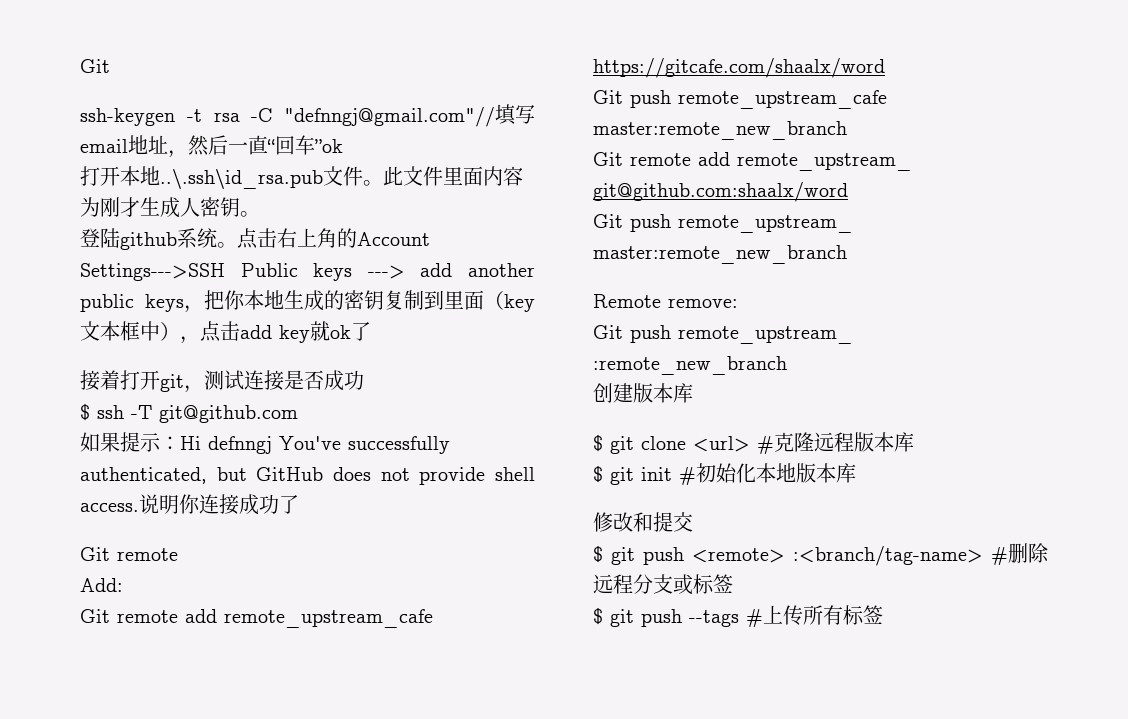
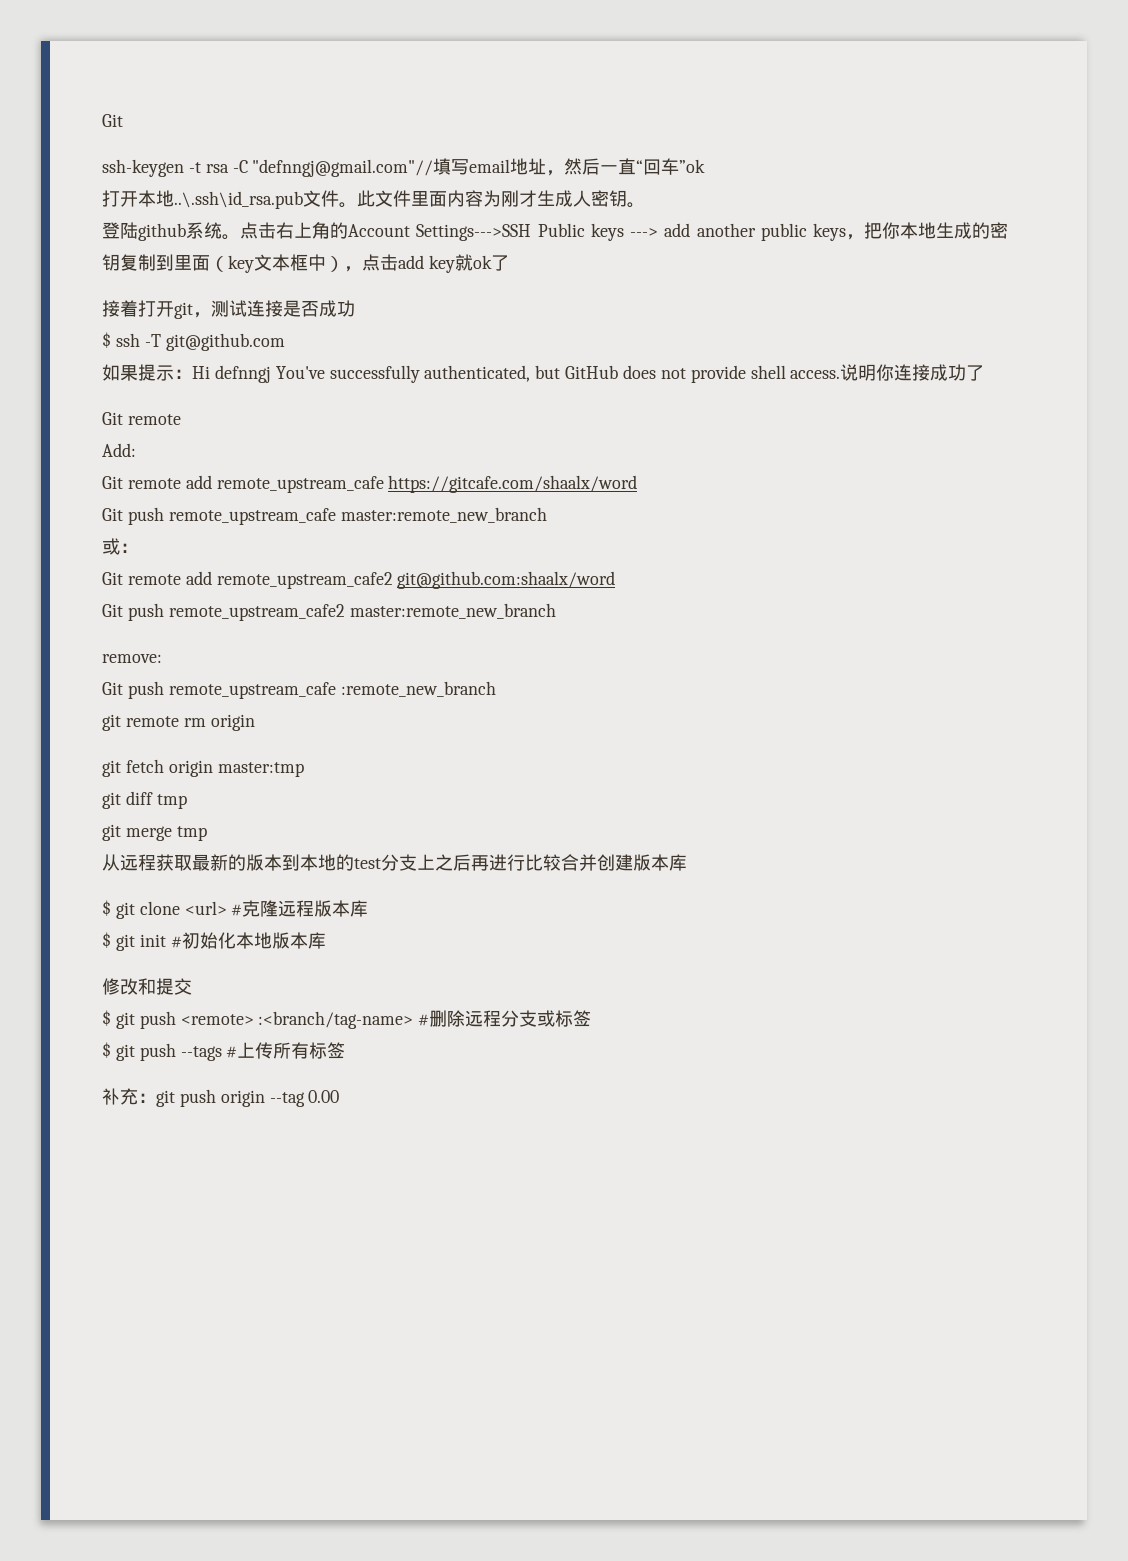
- Git remote add remote_upstream_ git@github.com:shaalx/word
+ 或：
+ Git remote add remote_upstream_cafe2 git@github.com:shaalx/word
- Git push remote_upstream_ master:remote_new_branch
- Remote remove:
+ Git push remote_upstream_cafe2 master:remote_new_branch
+ remove:
- Git push remote_upstream_ :remote_new_branch
+ Git push remote_upstream_cafe :remote_new_branch
- 创建版本库
+ git remote rm origin
+ git fetch origin master:tmp
+ git diff tmp
+ git merge tmp
+ 从远程获取最新的版本到本地的test分支上之后再进行比较合并创建版本库
+ 补充：git push origin --tag 0.00

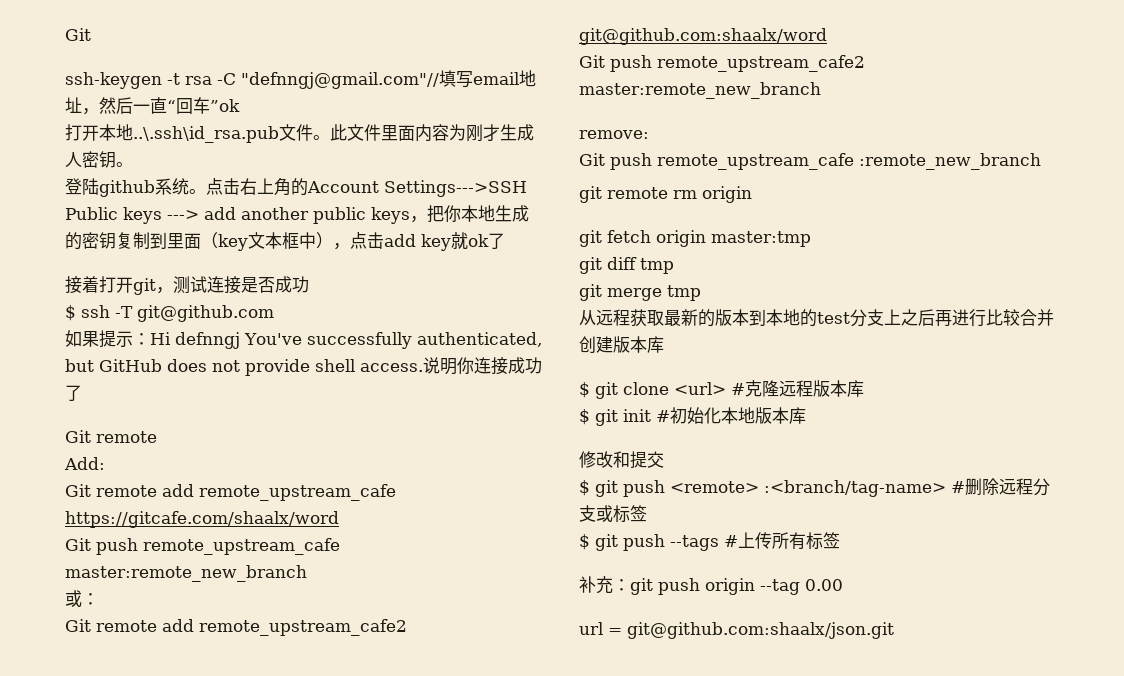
+ url = git@github.com:shaalx/json.git

